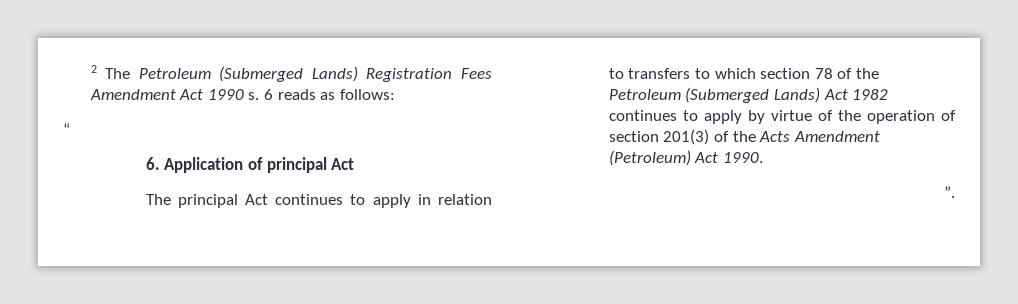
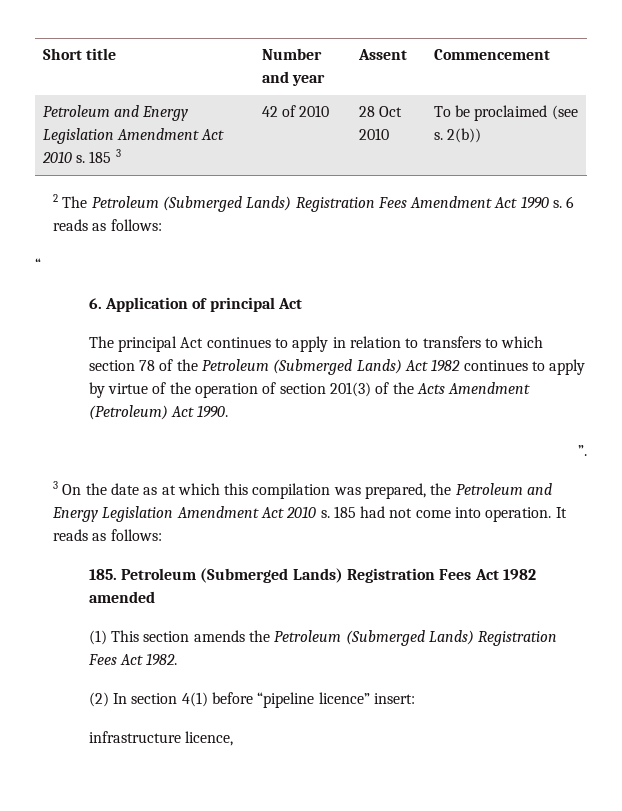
+ Short title | Number and year | Assent | Commencement
+ Petroleum and Energy Legislation Amendment Act 2010 s. 185 3 | 42 of 2010 | 28 Oct 2010 | To be proclaimed (see s. 2(b))
+ 3 On the date as at which this compilation was prepared, the Petroleum and Energy Legislation Amendment Act 2010 s. 185 had not come into operation. It reads as follows:
+ 185. Petroleum (Submerged Lands) Registration Fees Act 1982 amended
+ (1) This section amends the Petroleum (Submerged Lands) Registration Fees Act 1982.
+ (2) In section 4(1) before “pipeline licence” insert:
+ infrastructure licence,

